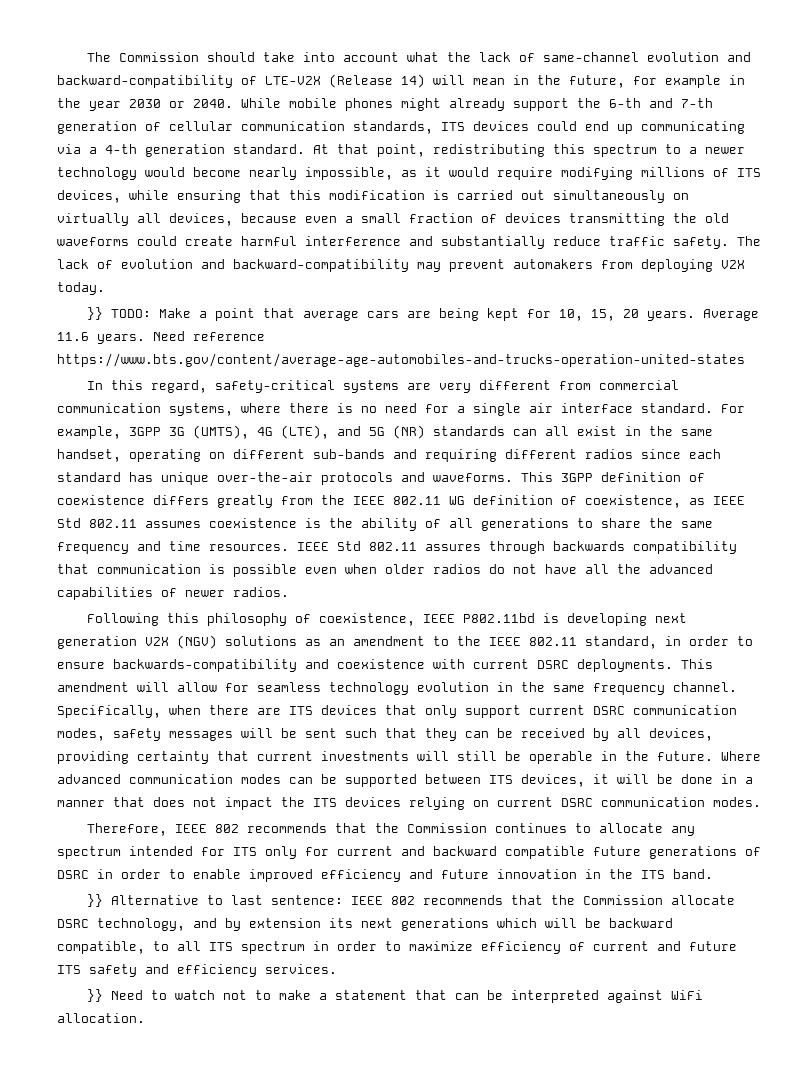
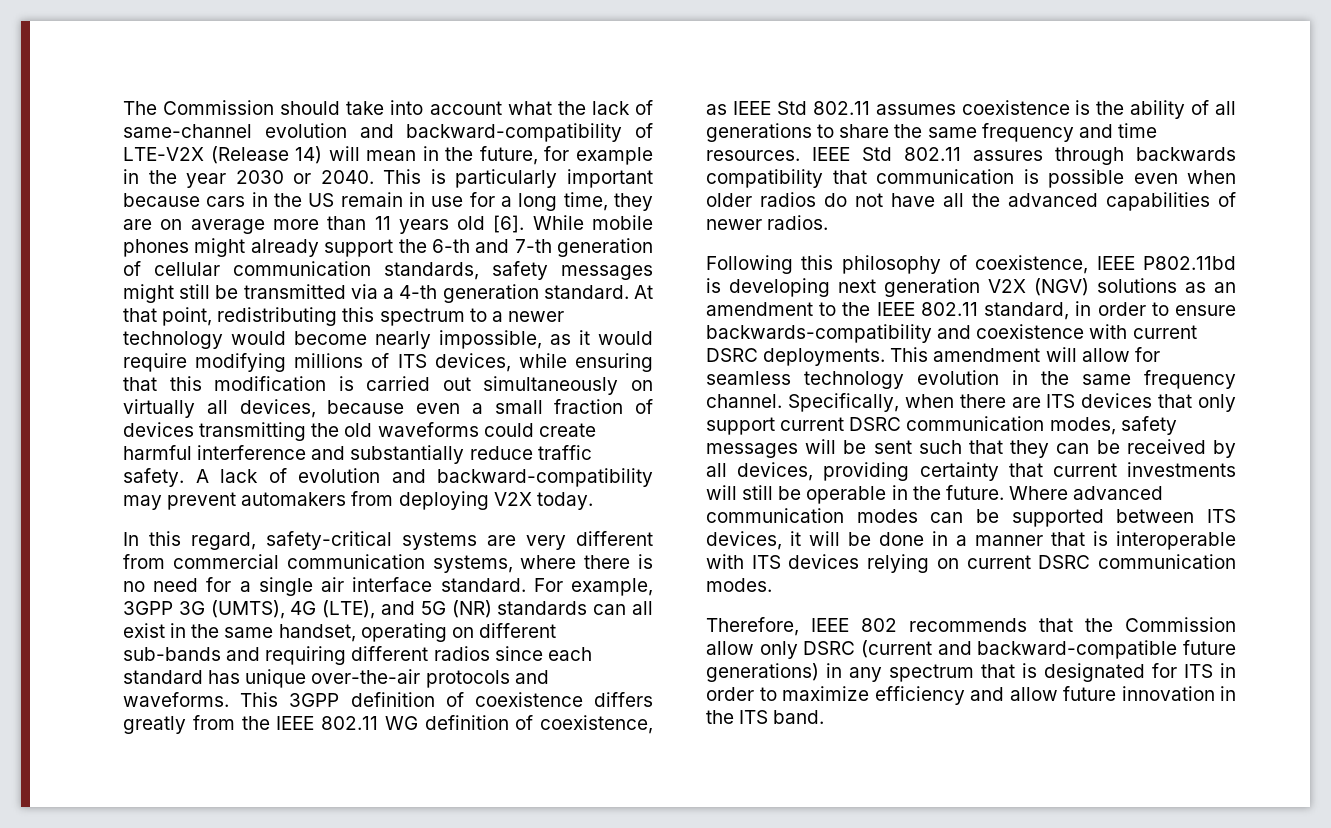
+ This is particularly important because cars in the US remain in use for a long time, they are on average more than 11 years old [6].
- While mobile phones might already support the 6-th and 7-th generation of cellular communication standards, ITS devices could end up communicating via a 4-th generation standard.
+ While mobile phones might already support the 6-th and 7-th generation of cellular communication standards, safety messages might still be transmitted via a 4-th generation standard.
- The lack of evolution and backward-compatibility may prevent automakers from deploying V2X today.
+ A lack of evolution and backward-compatibility may prevent automakers from deploying V2X today.
- }} TODO: Make a point that average cars are being kept for 10, 15, 20 years. Average 11.6 years. Need reference https://www.bts.gov/content/average-age-automobiles-and-trucks-operation-united-states
- Where advanced communication modes can be supported between ITS devices, it will be done in a manner that does not impact the ITS devices relying on current DSRC communication modes.
+ Where advanced communication modes can be supported between ITS devices, it will be done in a manner that is interoperable with ITS devices relying on current DSRC communication modes.
- Therefore, IEEE 802 recommends that the Commission continues to allocate any spectrum intended for ITS only for current and backward compatible future generations of DSRC in order to enable improved efficiency and future innovation in the ITS band.
+ Therefore, IEEE 802 recommends that the Commission allow only DSRC (current and backward-compatible future generations) in any spectrum that is designated for ITS in order to maximize efficiency and allow future innovation in the ITS band.
- }} Alternative to last sentence: IEEE 802 recommends that the Commission allocate DSRC technology, and by extension its next generations which will be backward compatible, to all ITS spectrum in order to maximize efficiency of current and future ITS safety and efficiency services.
- }} Need to watch not to make a statement that can be interpreted against WiFi allocation.

